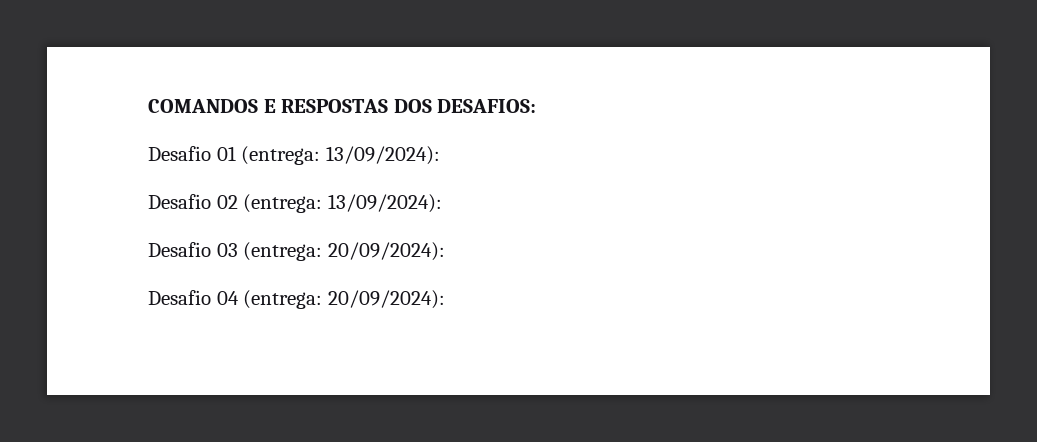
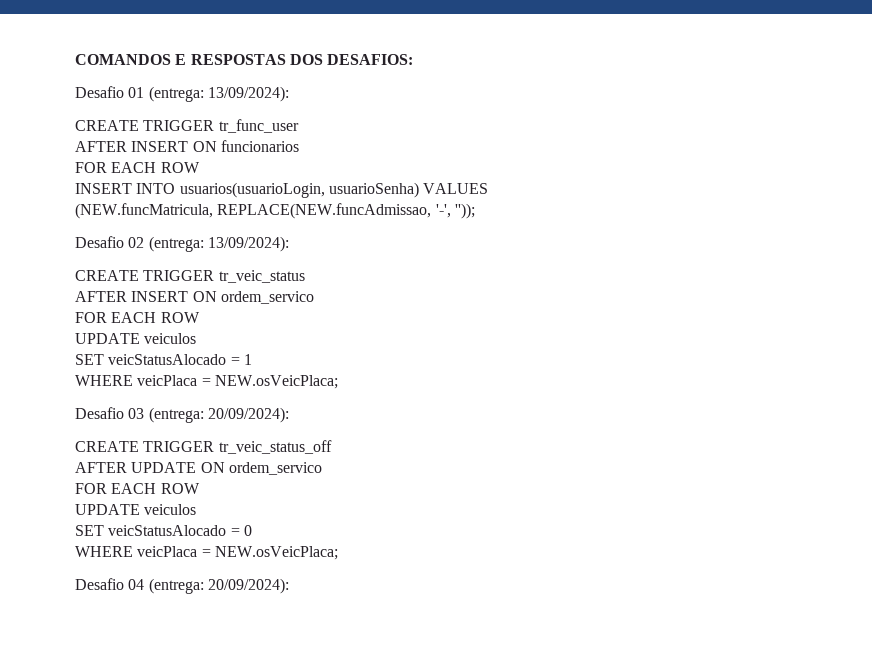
+ CREATE TRIGGER tr_func_user
+ AFTER INSERT ON funcionarios
+ FOR EACH ROW
+ INSERT INTO usuarios(usuarioLogin, usuarioSenha) VALUES
+ (NEW.funcMatricula, REPLACE(NEW.funcAdmissao, '-', ''));
  Desafio 02 (entrega: 13/09/2024):
+ CREATE TRIGGER tr_veic_status
+ AFTER INSERT ON ordem_servico
+ FOR EACH ROW
+ UPDATE veiculos
+ SET veicStatusAlocado = 1
+ WHERE veicPlaca = NEW.osVeicPlaca;
  Desafio 03 (entrega: 20/09/2024):
+ CREATE TRIGGER tr_veic_status_off
+ AFTER UPDATE ON ordem_servico
+ FOR EACH ROW
+ UPDATE veiculos
+ SET veicStatusAlocado = 0
+ WHERE veicPlaca = NEW.osVeicPlaca;

